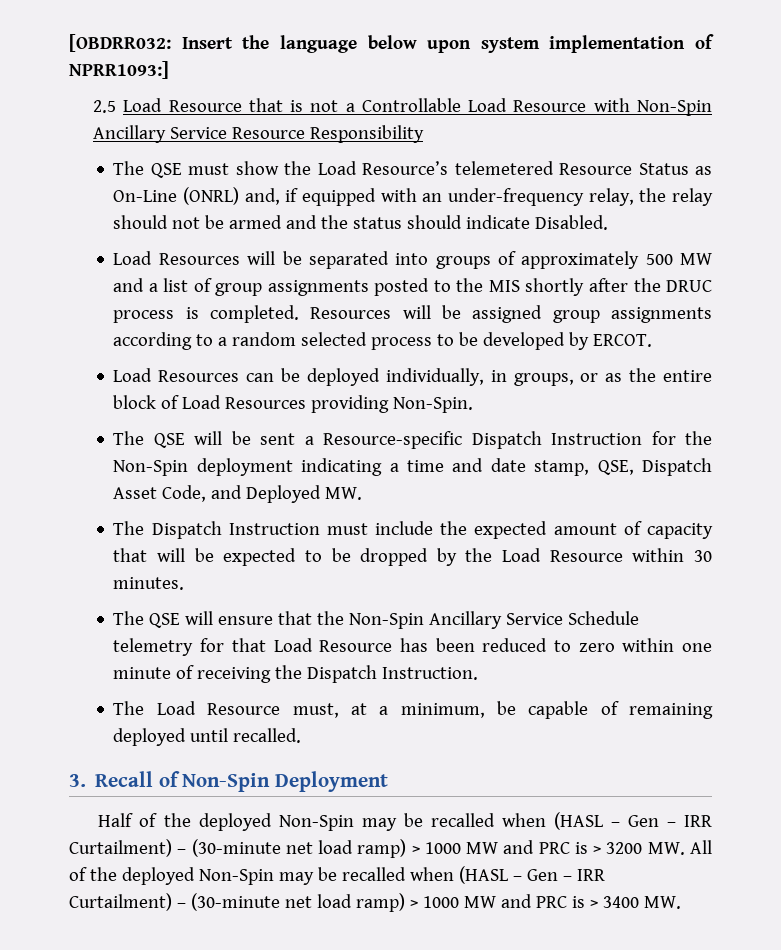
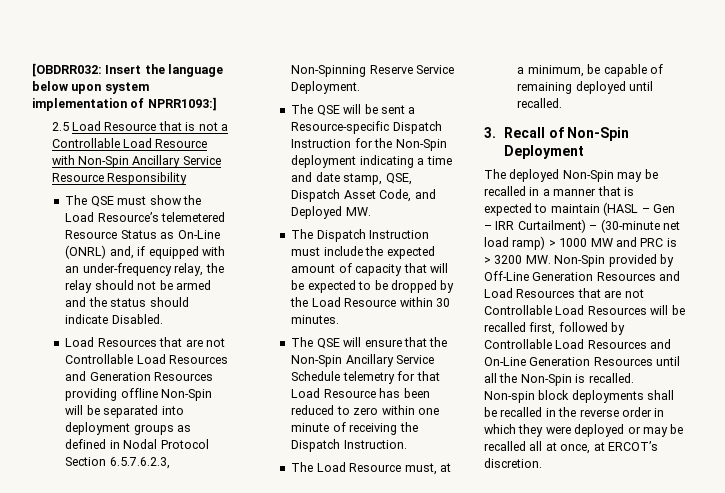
- Load Resources will be separated into groups of approximately 500 MW and a list of group assignments posted to the MIS shortly after the DRUC process is completed. Resources will be assigned group assignments according to a random selected process to be developed by ERCOT.
- Load Resources can be deployed individually, in groups, or as the entire block of Load Resources providing Non-Spin.
+ Load Resources that are not Controllable Load Resources and Generation Resources providing offline Non-Spin will be separated into deployment groups as defined in Nodal Protocol Section 6.5.7.6.2.3, Non-Spinning Reserve Service Deployment.
- Half of the deployed Non-Spin may be recalled when (HASL – Gen – IRR Curtailment) – (30-minute net load ramp) > 1000 MW and PRC is > 3200 MW. All of the deployed Non-Spin may be recalled when (HASL – Gen – IRR Curtailment) – (30-minute net load ramp) > 1000 MW and PRC is > 3400 MW.
+ The deployed Non-Spin may be recalled in a manner that is expected to maintain (HASL – Gen – IRR Curtailment) – (30-minute net load ramp) > 1000 MW and PRC is > 3200 MW. Non-Spin provided by Off-Line Generation Resources and Load Resources that are not Controllable Load Resources will be recalled first, followed by Controllable Load Resources and On-Line Generation Resources until all the Non-Spin is recalled. Non-spin block deployments shall be recalled in the reverse order in which they were deployed or may be recalled all at once, at ERCOT’s discretion.

